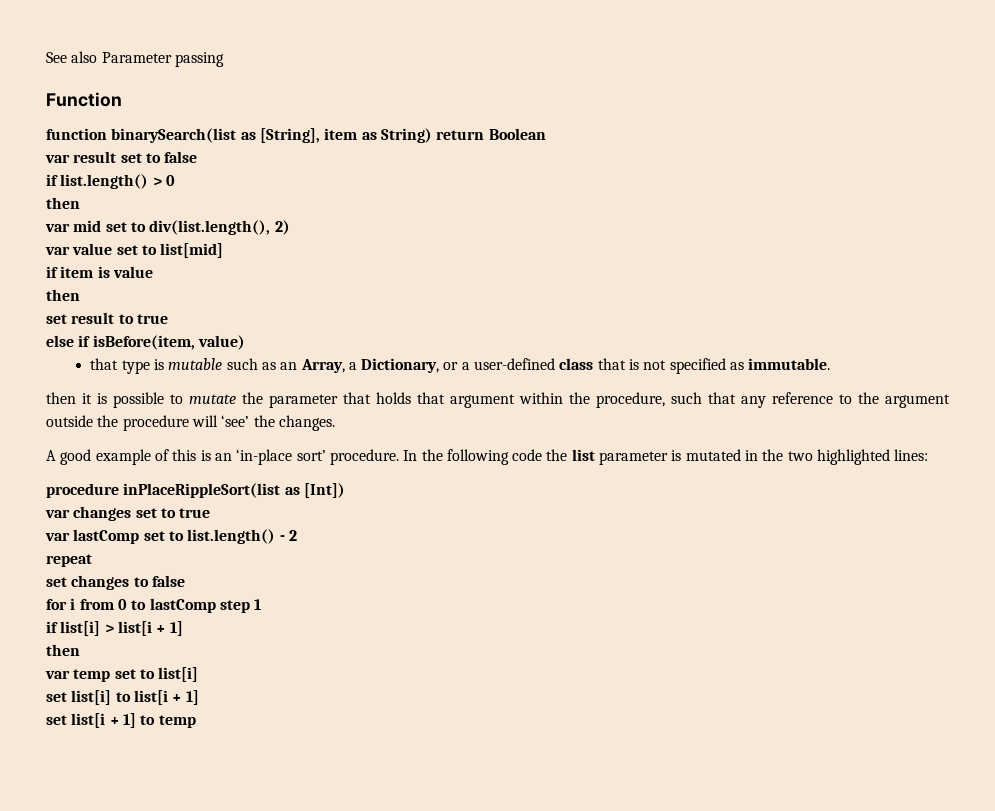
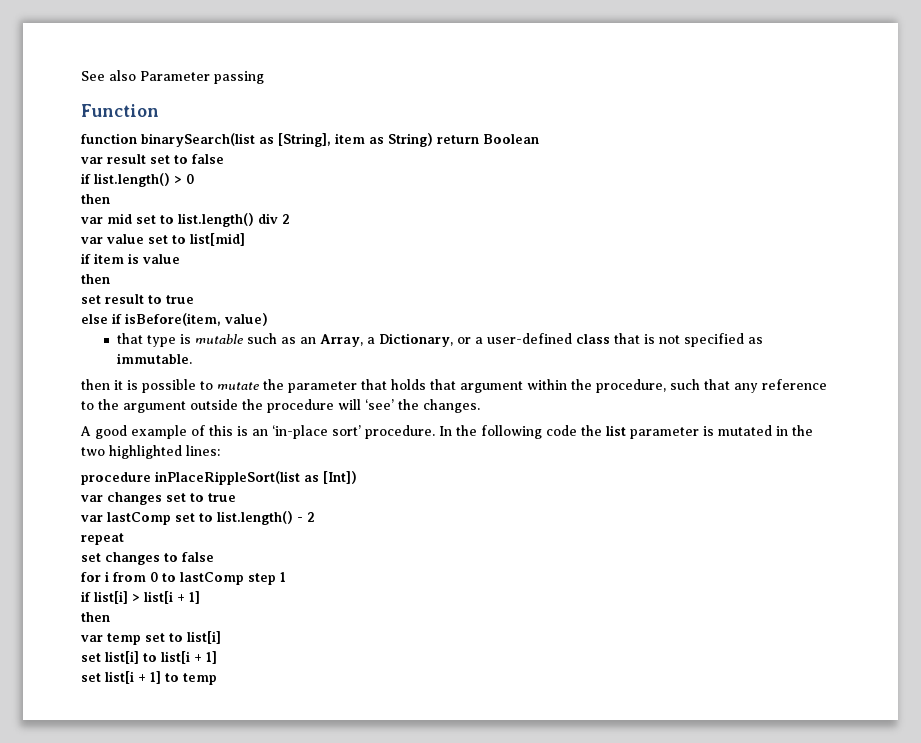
- var mid set to div(list.length(), 2)
+ var mid set to list.length() div 2

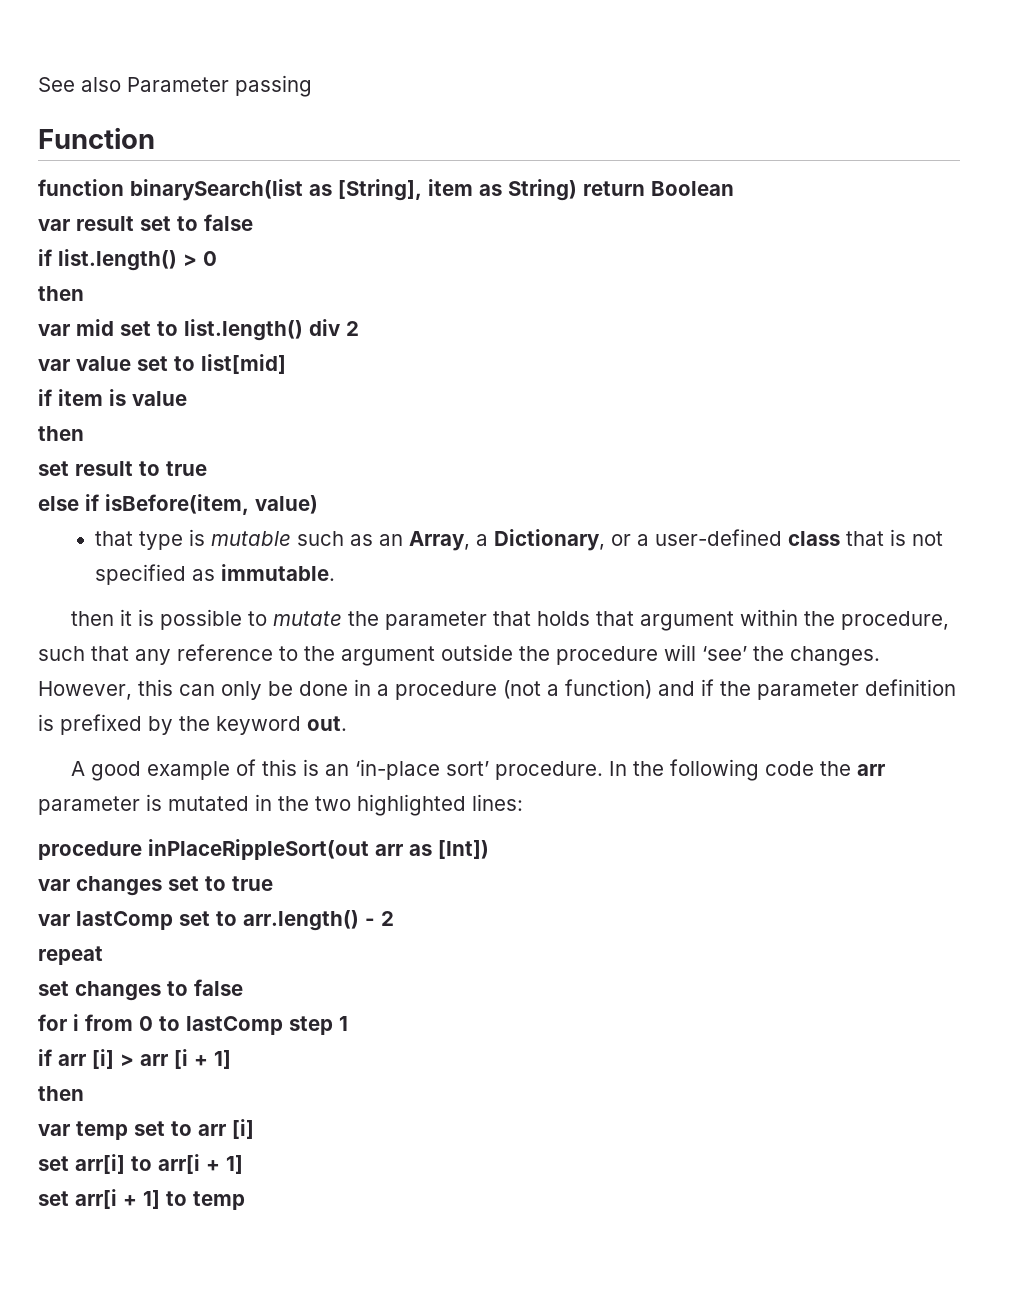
+ However, this can only be done in a procedure (not a function) and if the parameter definition is prefixed by the keyword out.
- In the following code the list parameter is mutated in the two highlighted lines:
+ In the following code the arr parameter is mutated in the two highlighted lines:
- procedure inPlaceRippleSort(list as [Int])
+ procedure inPlaceRippleSort(out arr as [Int])
- var lastComp set to list.length() - 2
+ var lastComp set to arr.length() - 2
- if list[i] > list[i + 1]
+ if arr [i] > arr [i + 1]
- var temp set to list[i]
- set list[i] to list[i + 1]
+ var temp set to arr [i]
+ set arr[i] to arr[i + 1]
- set list[i + 1] to temp
+ set arr[i + 1] to temp

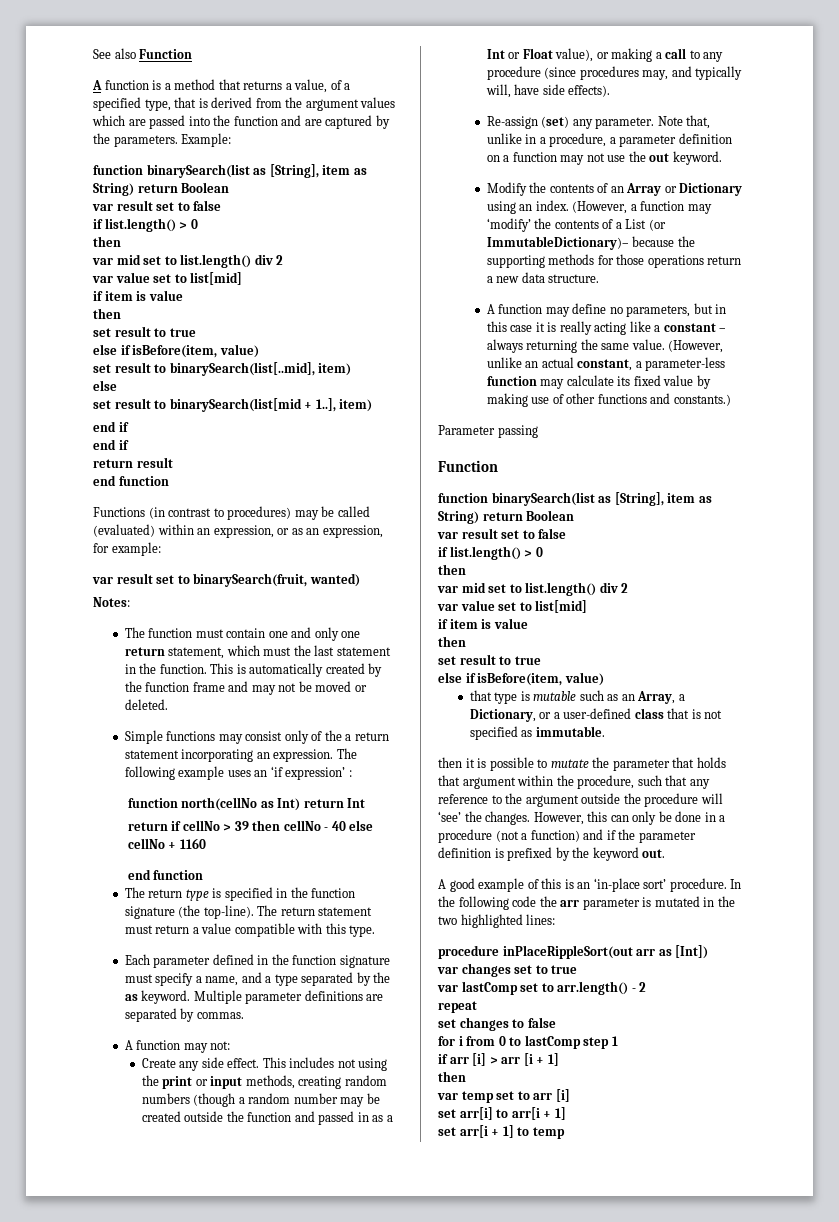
- See also Parameter passing
+ See also Function
+ A function is a method that returns a value, of a specified type, that is derived from the argument values which are passed into the function and are captured by the parameters. Example:
+ function binarySearch(list as [String], item as String) return Boolean
+ var result set to false
+ if list.length() > 0
+ then
+ var mid set to list.length() div 2
+ var value set to list[mid]
+ if item is value
+ then
+ set result to true
+ else if isBefore(item, value)
+ set result to binarySearch(list[..mid], item)
+ else
+ set result to binarySearch(list[mid + 1..], item)
+ end if
+ end if
+ return result
+ end function
+ Functions (in contrast to procedures) may be called (evaluated) within an expression, or as an expression, for example:
+ var result set to binarySearch(fruit, wanted)
+ Notes:
+ The function must contain one and only one return statement, which must the last statement in the function. This is automatically created by the function frame and may not be moved or deleted.
+ Simple functions may consist only of the a return statement incorporating an expression. The following example uses an ‘if expression’ :
+ function north(cellNo as Int) return Int
+ return if cellNo > 39 then cellNo - 40 else cellNo + 1160
+ end function
+ The return type is specified in the function signature (the top-line). The return statement must return a value compatible with this type.
+ Each parameter defined in the function signature must specify a name, and a type separated by the as keyword. Multiple parameter definitions are separated by commas.
+ A function may not:
+ Create any side effect. This includes not using the print or input methods, creating random numbers (though a random number may be created outside the function and passed in as a Int or Float value), or making a call to any procedure (since procedures may, and typically will, have side effects).
+ Re-assign (set) any parameter. Note that, unlike in a procedure, a parameter definition on a function may not use the out keyword.
+ Modify the contents of an Array or Dictionary using an index. (However, a function may ‘modify’ the contents of a List (or ImmutableDictionary)– because the supporting methods for those operations return a new data structure.
+ A function may define no parameters, but in this case it is really acting like a constant – always returning the same value. (However, unlike an actual constant, a parameter-less function may calculate its fixed value by making use of other functions and constants.)
+ Parameter passing

